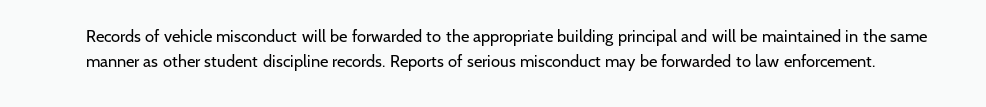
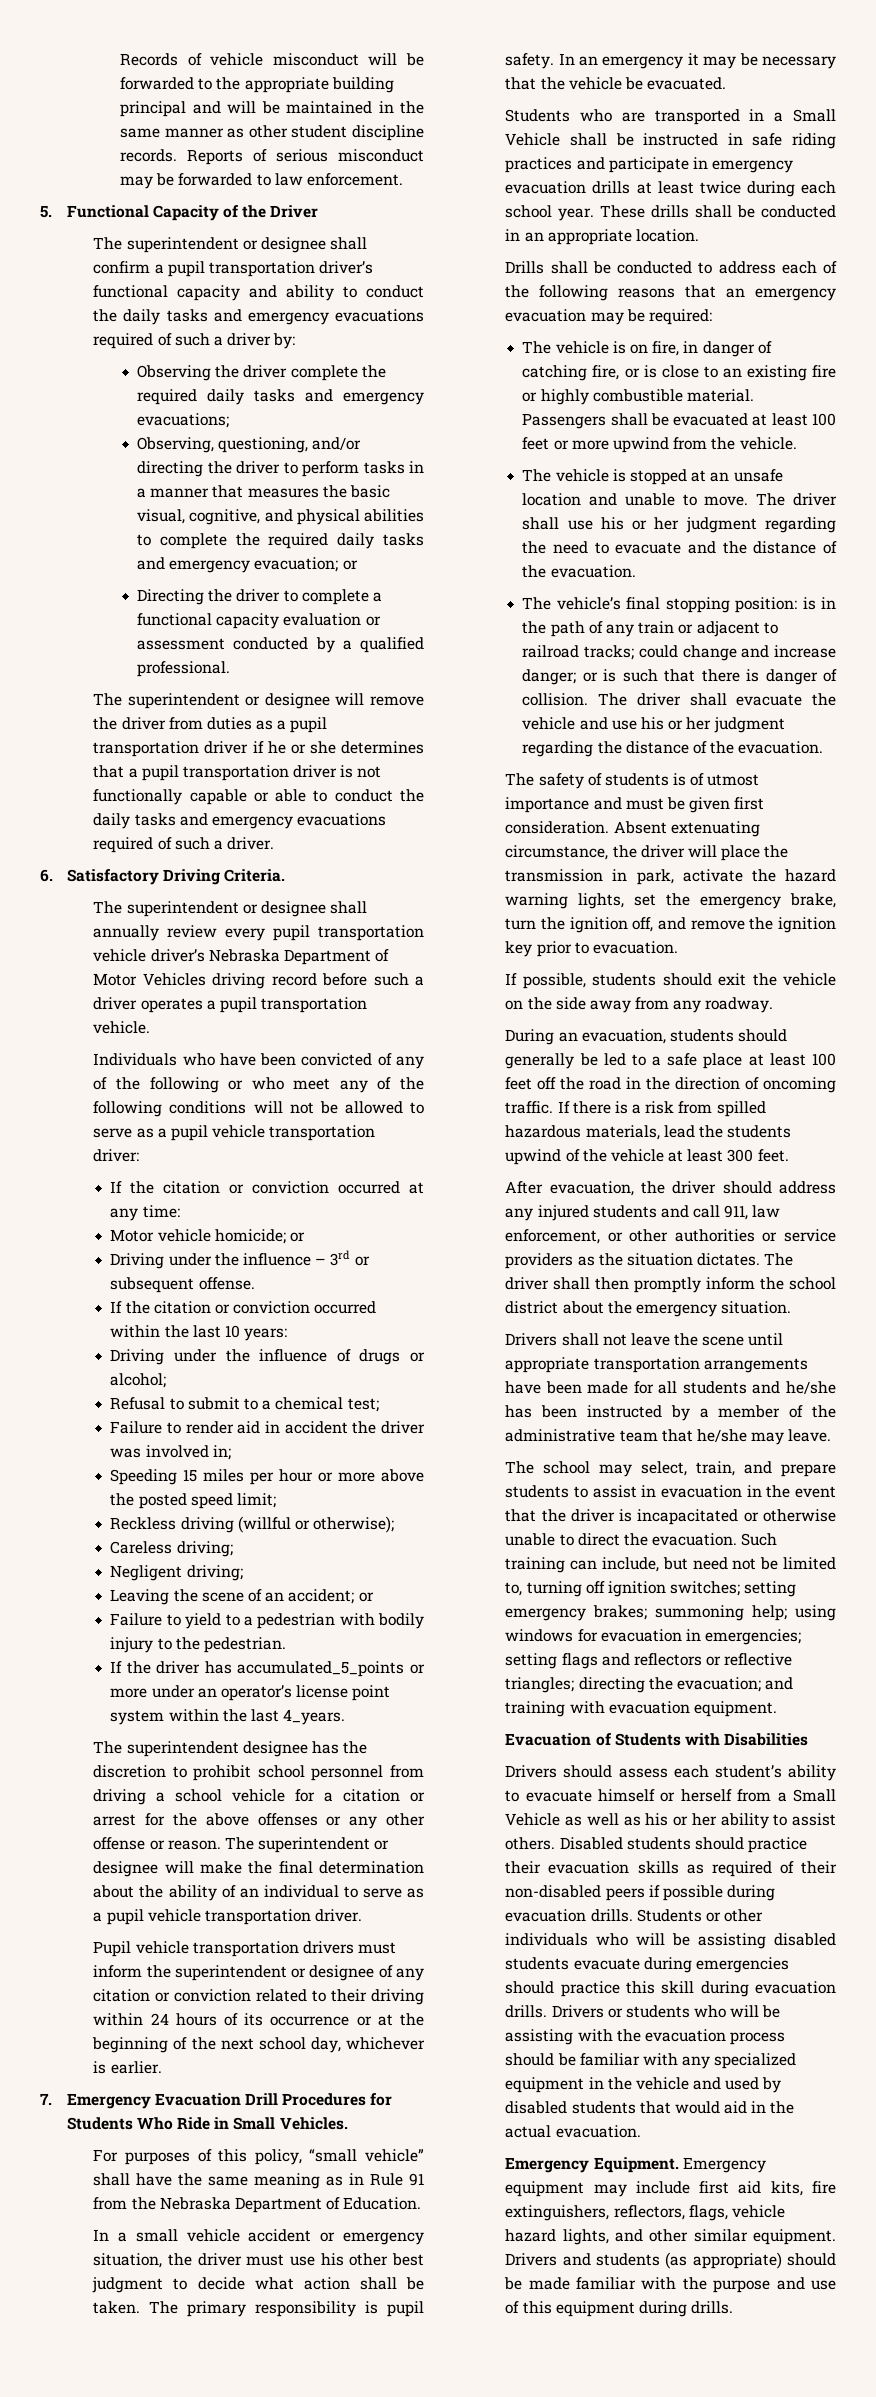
+ 5. Functional Capacity of the Driver
+ The superintendent or designee shall confirm a pupil transportation driver’s functional capacity and ability to conduct the daily tasks and emergency evacuations required of such a driver by:
+ Observing the driver complete the required daily tasks and emergency evacuations;
+ Observing, questioning, and/or directing the driver to perform tasks in a manner that measures the basic visual, cognitive, and physical abilities to complete the required daily tasks and emergency evacuation; or
+ Directing the driver to complete a functional capacity evaluation or assessment conducted by a qualified professional.
+ The superintendent or designee will remove the driver from duties as a pupil transportation driver if he or she determines that a pupil transportation driver is not functionally capable or able to conduct the daily tasks and emergency evacuations required of such a driver.
+ 6. Satisfactory Driving Criteria.
+ The superintendent or designee shall annually review every pupil transportation vehicle driver’s Nebraska Department of Motor Vehicles driving record before such a driver operates a pupil transportation vehicle.
+ Individuals who have been convicted of any of the following or who meet any of the following conditions will not be allowed to serve as a pupil vehicle transportation driver:
+ If the citation or conviction occurred at any time:
+ Motor vehicle homicide; or
+ Driving under the influence – 3rd or subsequent offense.
+ If the citation or conviction occurred within the last 10 years:
+ Driving under the influence of drugs or alcohol;
+ Refusal to submit to a chemical test;
+ Failure to render aid in accident the driver was involved in;
+ Speeding 15 miles per hour or more above the posted speed limit;
+ Reckless driving (willful or otherwise);
+ Careless driving;
+ Negligent driving;
+ Leaving the scene of an accident; or
+ Failure to yield to a pedestrian with bodily injury to the pedestrian.
+ If the driver has accumulated_5_points or more under an operator’s license point system within the last 4_years.
+ The superintendent designee has the discretion to prohibit school personnel from driving a school vehicle for a citation or arrest for the above offenses or any other offense or reason. The superintendent or designee will make the final determination about the ability of an individual to serve as a pupil vehicle transportation driver.
+ Pupil vehicle transportation drivers must inform the superintendent or designee of any citation or conviction related to their driving within 24 hours of its occurrence or at the beginning of the next school day, whichever is earlier.
+ 7. Emergency Evacuation Drill Procedures for Students Who Ride in Small Vehicles.
+ For purposes of this policy, “small vehicle” shall have the same meaning as in Rule 91 from the Nebraska Department of Education.
+ In a small vehicle accident or emergency situation, the driver must use his other best judgment to decide what action shall be taken. The primary responsibility is pupil safety. In an emergency it may be necessary that the vehicle be evacuated.
+ Students who are transported in a Small Vehicle shall be instructed in safe riding practices and participate in emergency evacuation drills at least twice during each school year. These drills shall be conducted in an appropriate location.
+ Drills shall be conducted to address each of the following reasons that an emergency evacuation may be required:
+ The vehicle is on fire, in danger of catching fire, or is close to an existing fire or highly combustible material. Passengers shall be evacuated at least 100 feet or more upwind from the vehicle.
+ The vehicle is stopped at an unsafe location and unable to move. The driver shall use his or her judgment regarding the need to evacuate and the distance of the evacuation.
+ The vehicle’s final stopping position: is in the path of any train or adjacent to railroad tracks; could change and increase danger; or is such that there is danger of collision. The driver shall evacuate the vehicle and use his or her judgment regarding the distance of the evacuation.
+ The safety of students is of utmost importance and must be given first consideration. Absent extenuating circumstance, the driver will place the transmission in park, activate the hazard warning lights, set the emergency brake, turn the ignition off, and remove the ignition key prior to evacuation.
+ If possible, students should exit the vehicle on the side away from any roadway.
+ During an evacuation, students should generally be led to a safe place at least 100 feet off the road in the direction of oncoming traffic. If there is a risk from spilled hazardous materials, lead the students upwind of the vehicle at least 300 feet.
+ After evacuation, the driver should address any injured students and call 911, law enforcement, or other authorities or service providers as the situation dictates. The driver shall then promptly inform the school district about the emergency situation.
+ Drivers shall not leave the scene until appropriate transportation arrangements have been made for all students and he/she has been instructed by a member of the administrative team that he/she may leave.
+ The school may select, train, and prepare students to assist in evacuation in the event that the driver is incapacitated or otherwise unable to direct the evacuation. Such training can include, but need not be limited to, turning off ignition switches; setting emergency brakes; summoning help; using windows for evacuation in emergencies; setting flags and reflectors or reflective triangles; directing the evacuation; and training with evacuation equipment.
+ Evacuation of Students with Disabilities
+ Drivers should assess each student’s ability to evacuate himself or herself from a Small Vehicle as well as his or her ability to assist others. Disabled students should practice their evacuation skills as required of their non-disabled peers if possible during evacuation drills. Students or other individuals who will be assisting disabled students evacuate during emergencies should practice this skill during evacuation drills. Drivers or students who will be assisting with the evacuation process should be familiar with any specialized equipment in the vehicle and used by disabled students that would aid in the actual evacuation.
+ Emergency Equipment. Emergency equipment may include first aid kits, fire extinguishers, reflectors, flags, vehicle hazard lights, and other similar equipment. Drivers and students (as appropriate) should be made familiar with the purpose and use of this equipment during drills.

